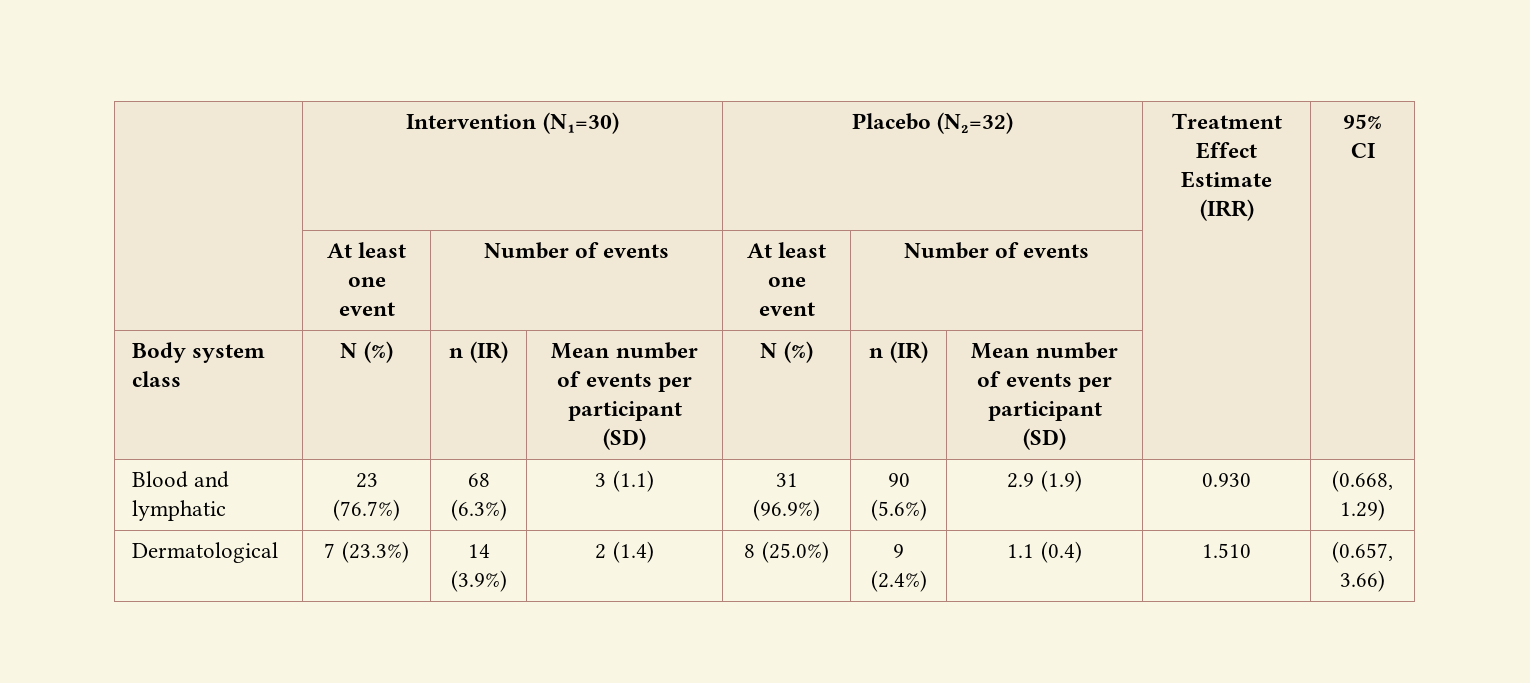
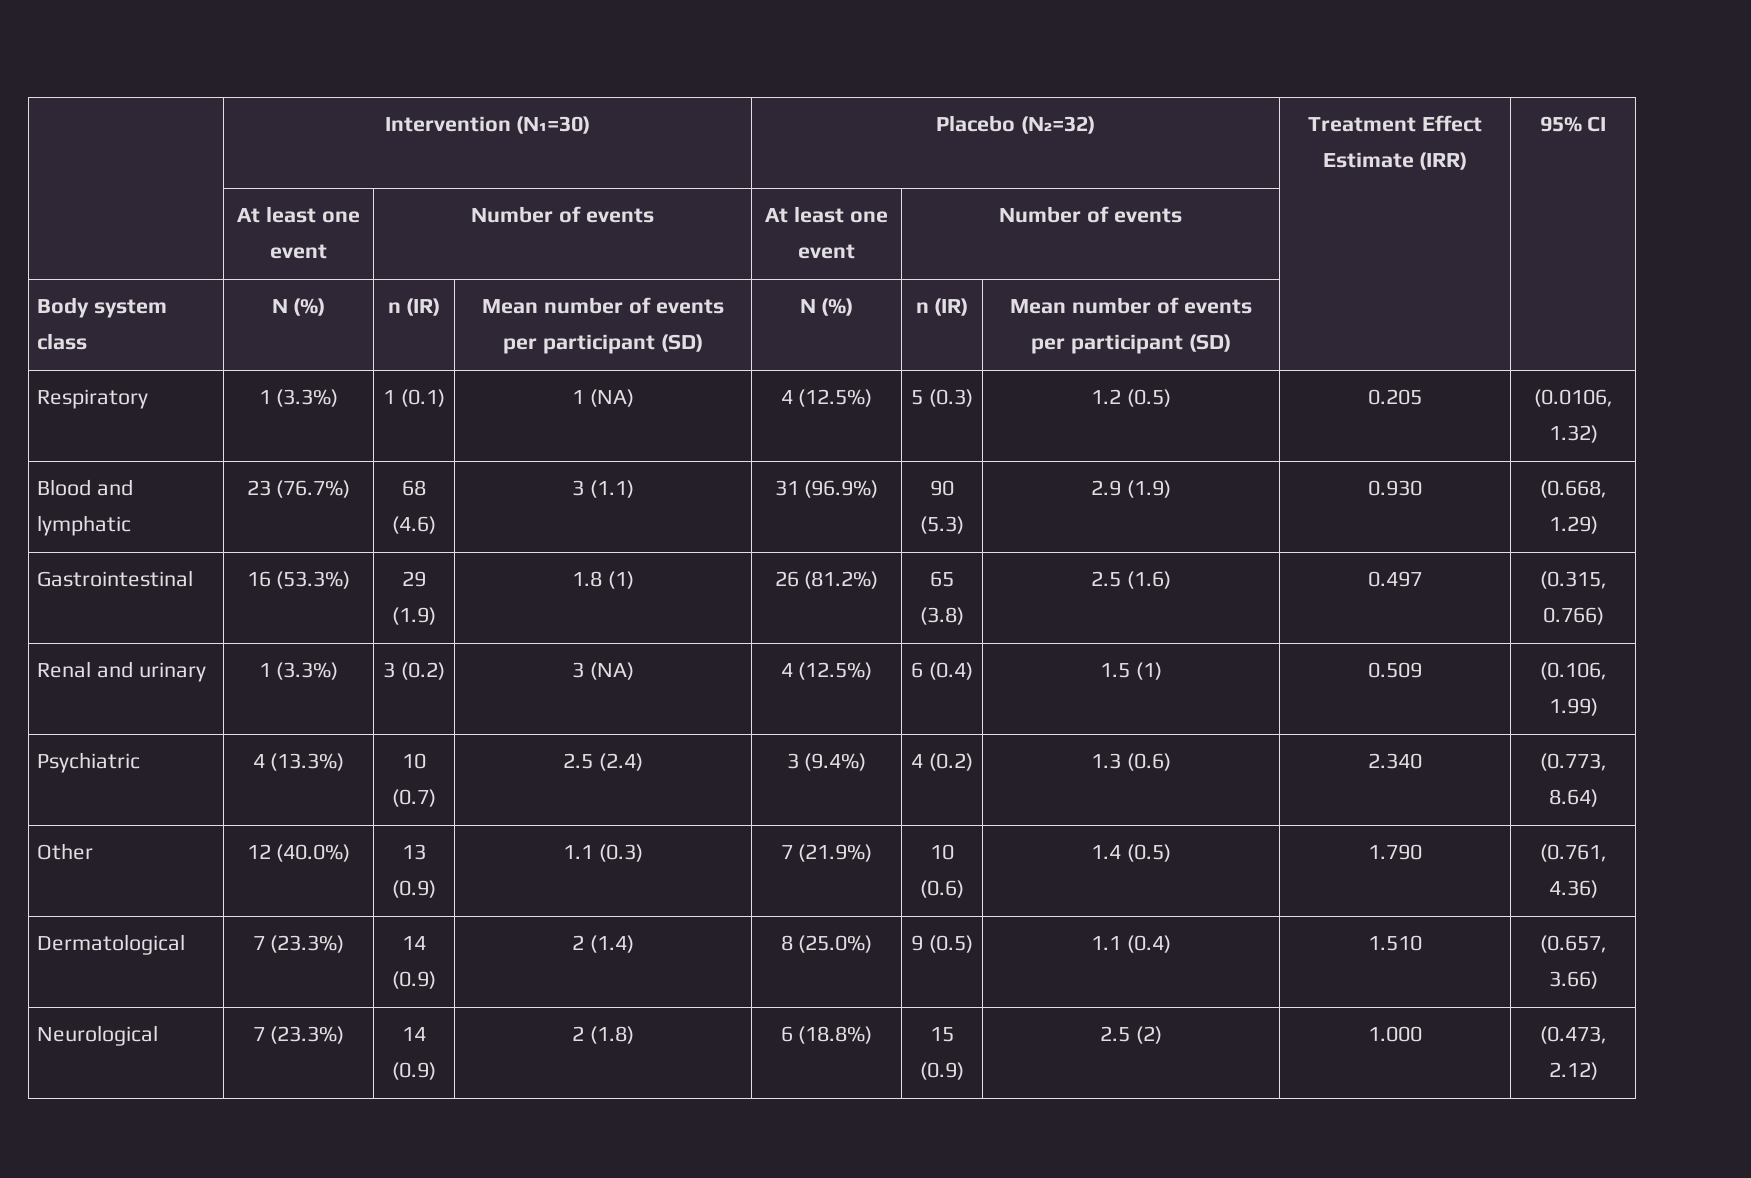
+ Respiratory | 1 (3.3%) | 1 (0.1) | 1 (NA) | 4 (12.5%) | 5 (0.3) | 1.2 (0.5) | 0.205 | (0.0106, 1.32)
- Blood and lymphatic | 23 (76.7%) | 68 (6.3%) | 3 (1.1) | 31 (96.9%) | 90 (5.6%) | 2.9 (1.9) | 0.930 | (0.668, 1.29)
+ Blood and lymphatic | 23 (76.7%) | 68 (4.6) | 3 (1.1) | 31 (96.9%) | 90 (5.3) | 2.9 (1.9) | 0.930 | (0.668, 1.29)
+ Gastrointestinal | 16 (53.3%) | 29 (1.9) | 1.8 (1) | 26 (81.2%) | 65 (3.8) | 2.5 (1.6) | 0.497 | (0.315, 0.766)
+ Renal and urinary | 1 (3.3%) | 3 (0.2) | 3 (NA) | 4 (12.5%) | 6 (0.4) | 1.5 (1) | 0.509 | (0.106, 1.99)
+ Psychiatric | 4 (13.3%) | 10 (0.7) | 2.5 (2.4) | 3 (9.4%) | 4 (0.2) | 1.3 (0.6) | 2.340 | (0.773, 8.64)
+ Other | 12 (40.0%) | 13 (0.9) | 1.1 (0.3) | 7 (21.9%) | 10 (0.6) | 1.4 (0.5) | 1.790 | (0.761, 4.36)
- Dermatological | 7 (23.3%) | 14 (3.9%) | 2 (1.4) | 8 (25.0%) | 9 (2.4%) | 1.1 (0.4) | 1.510 | (0.657, 3.66)
+ Dermatological | 7 (23.3%) | 14 (0.9) | 2 (1.4) | 8 (25.0%) | 9 (0.5) | 1.1 (0.4) | 1.510 | (0.657, 3.66)
+ Neurological | 7 (23.3%) | 14 (0.9) | 2 (1.8) | 6 (18.8%) | 15 (0.9) | 2.5 (2) | 1.000 | (0.473, 2.12)

